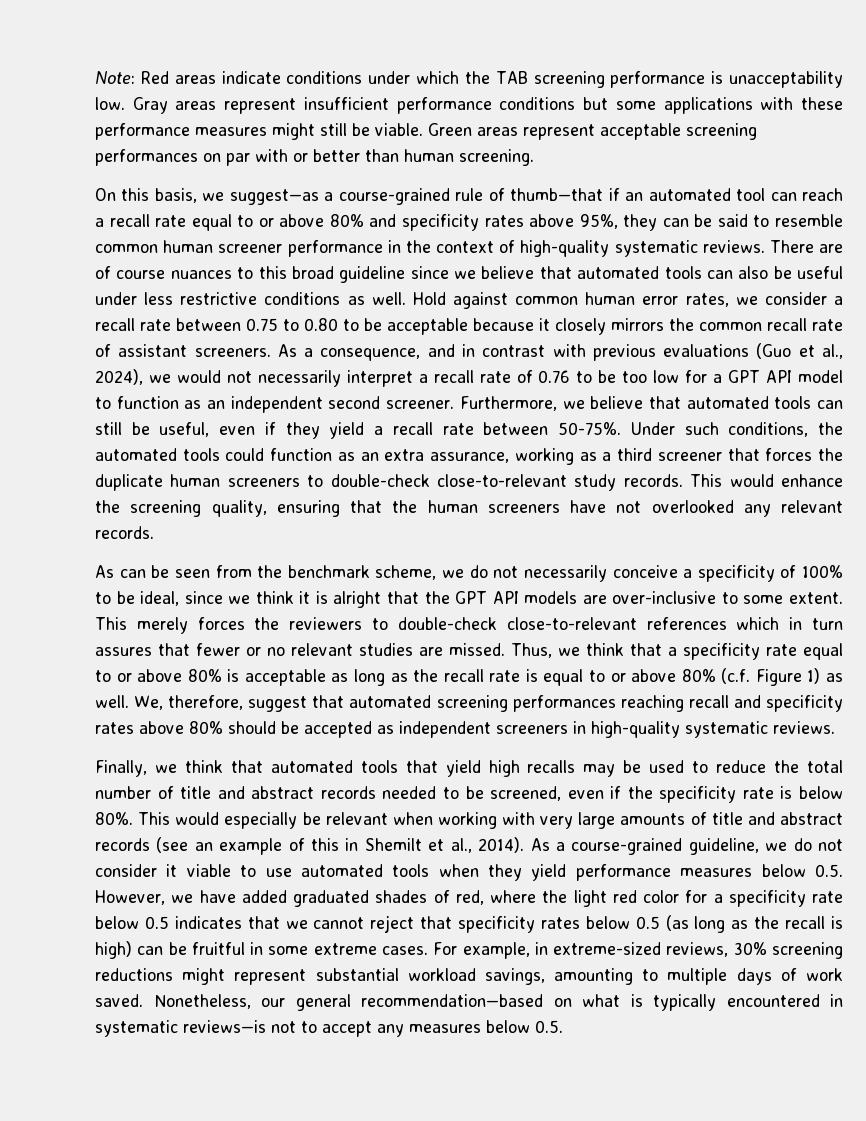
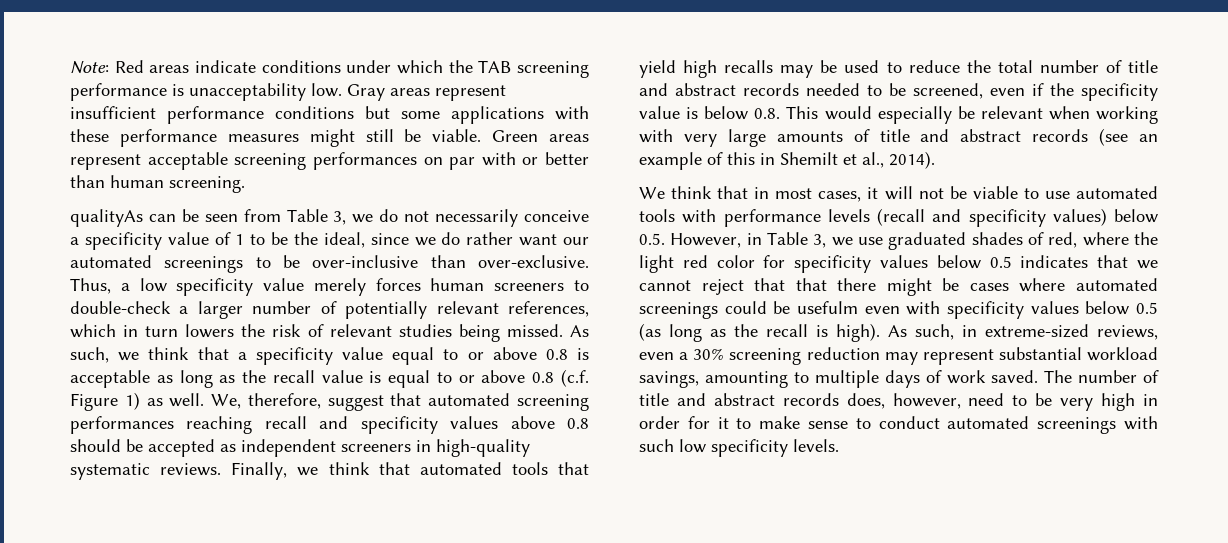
- On this basis, we suggest—as a course-grained rule of thumb—that if an automated tool can reach a recall rate equal to or above 80% and specificity rates above 95%, they can be said to resemble common human screener performance in the context of high-quality systematic reviews. There are of course nuances to this broad guideline since we believe that automated tools can also be useful under less restrictive conditions as well. Hold against common human error rates, we consider a recall rate between 0.75 to 0.80 to be acceptable because it closely mirrors the common recall rate of assistant screeners. As a consequence, and in contrast with previous evaluations (Guo et al., 2024), we would not necessarily interpret a recall rate of 0.76 to be too low for a GPT API model to function as an independent second screener. Furthermore, we believe that automated tools can still be useful, even if they yield a recall rate between 50-75%. Under such conditions, the automated tools could function as an extra assurance, working as a third screener that forces the duplicate human screeners to double-check close-to-relevant study records. This would enhance the screening quality, ensuring that the human screeners have not overlooked any relevant records.
- As can be seen from the benchmark scheme, we do not necessarily conceive a specificity of 100% to be ideal, since we think it is alright that the GPT API models are over-inclusive to some extent. This merely forces the reviewers to double-check close-to-relevant references which in turn assures that fewer or no relevant studies are missed. Thus, we think that a specificity rate equal to or above 80% is acceptable as long as the recall rate is equal to or above 80% (c.f. Figure 1) as well.
+ qualityAs can be seen from Table 3, we do not necessarily conceive a specificity value of 1 to be the ideal, since we do rather want our automated screenings to be over-inclusive than over-exclusive. Thus, a low specificity value merely forces human screeners to double-check a larger number of potentially relevant references, which in turn lowers the risk of relevant studies being missed. As such, we think that a specificity value equal to or above 0.8 is acceptable as long as the recall value is equal to or above 0.8 (c.f. Figure 1) as well.
- We, therefore, suggest that automated screening performances reaching recall and specificity rates above 80% should be accepted as independent screeners in high-quality systematic reviews.
- Finally, we think that automated tools that yield high recalls may be used to reduce the total number of title and abstract records needed to be screened, even if the specificity rate is below 80%. This would especially be relevant when working with very large amounts of title and abstract records (see an example of this in Shemilt et al., 2014). As a course-grained guideline, we do not consider it viable to use automated tools when they yield performance measures below 0.5. However, we have added graduated shades of red, where the light red color for a specificity rate below 0.5 indicates that we cannot reject that specificity rates below 0.5 (as long as the recall is high) can be fruitful in some extreme cases. For example, in extreme-sized reviews, 30% screening reductions might represent substantial workload savings, amounting to multiple days of work saved.
+ We, therefore, suggest that automated screening performances reaching recall and specificity values above 0.8 should be accepted as independent screeners in high-quality systematic reviews. Finally, we think that automated tools that yield high recalls may be used to reduce the total number of title and abstract records needed to be screened, even if the specificity value is below 0.8. This would especially be relevant when working with very large amounts of title and abstract records (see an example of this in Shemilt et al., 2014).
+ We think that in most cases, it will not be viable to use automated tools with performance levels (recall and specificity values) below 0.5. However, in Table 3, we use graduated shades of red, where the light red color for specificity values below 0.5 indicates that we cannot reject that that there might be cases where automated screenings could be usefulm even with specificity values below 0.5 (as long as the recall is high). As such, in extreme-sized reviews, even a 30% screening reduction may represent substantial workload savings, amounting to multiple days of work saved.
- Nonetheless, our general recommendation—based on what is typically encountered in systematic reviews—is not to accept any measures below 0.5.
+ The number of title and abstract records does, however, need to be very high in order for it to make sense to conduct automated screenings with such low specificity levels.

